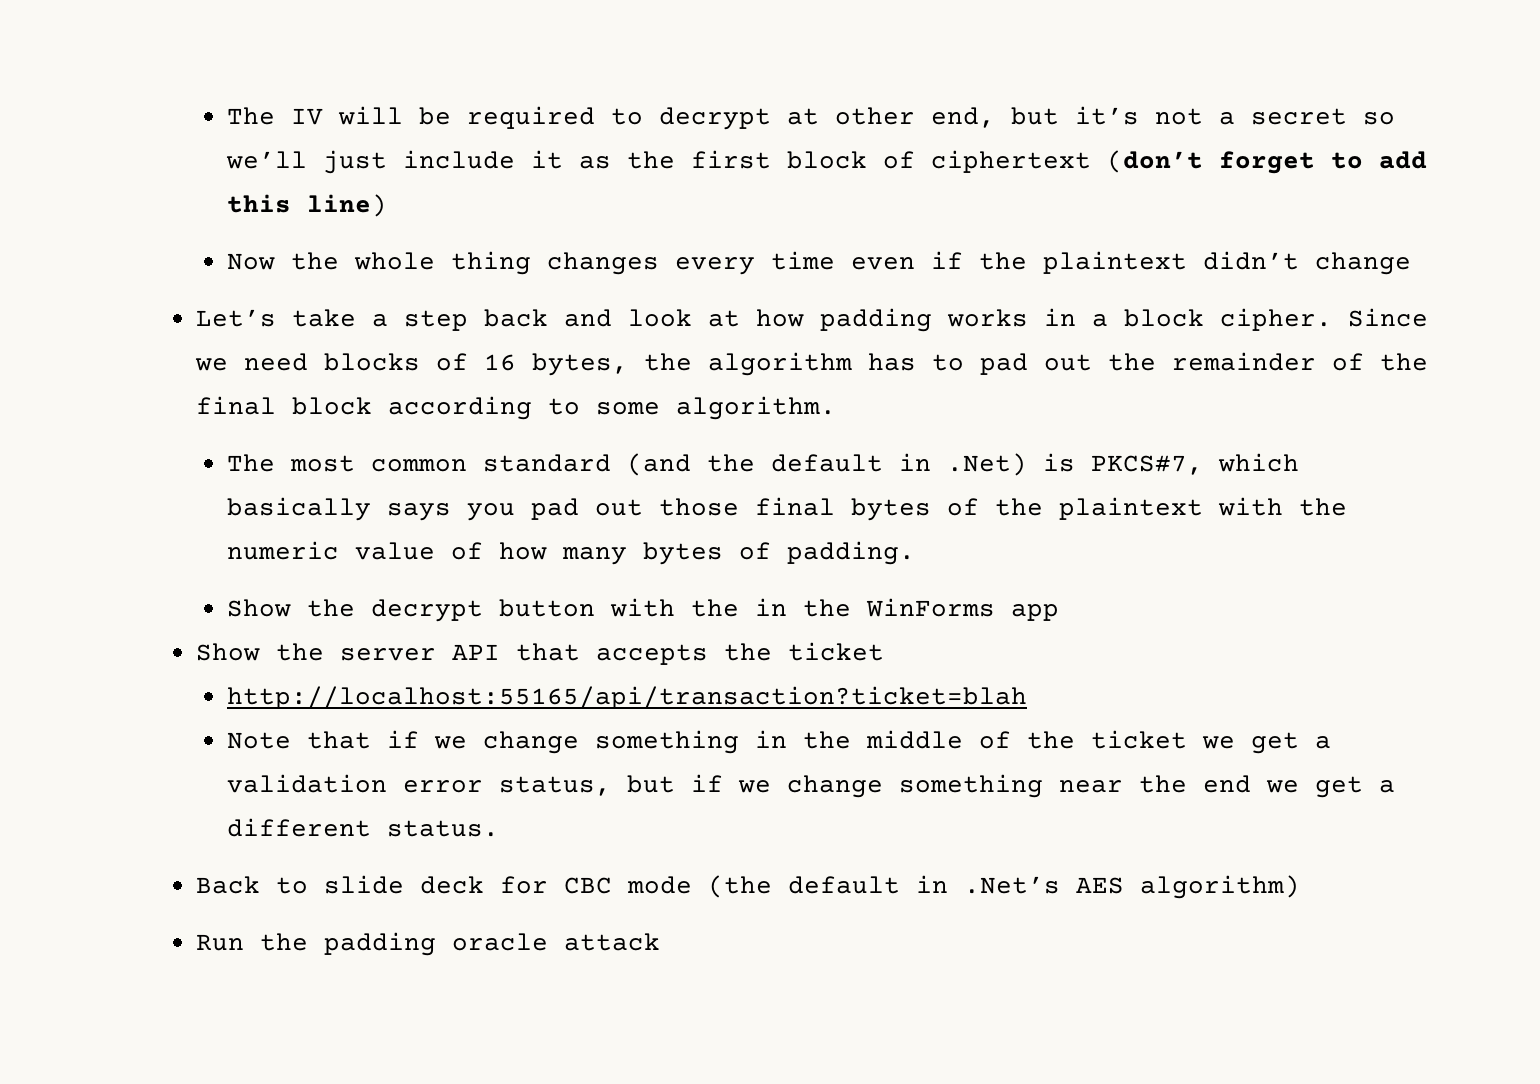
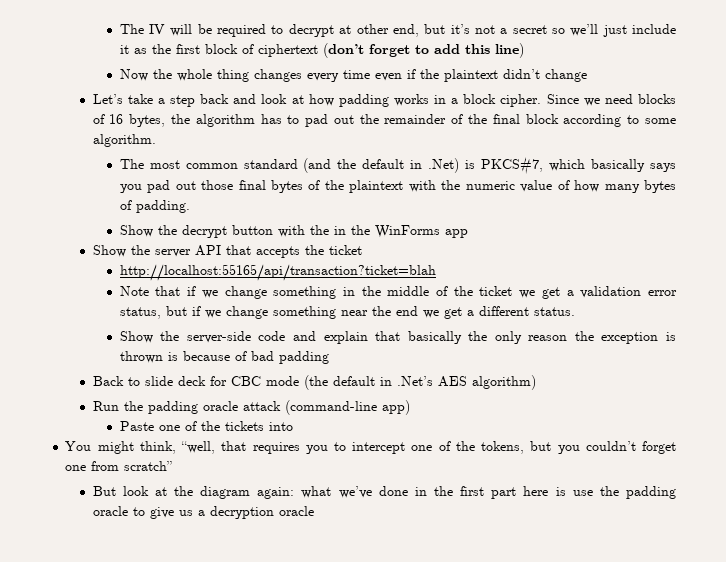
+ Show the server-side code and explain that basically the only reason the exception is thrown is because of bad padding
- Run the padding oracle attack
+ Run the padding oracle attack (command-line app)
+ Paste one of the tickets into
+ You might think, “well, that requires you to intercept one of the tokens, but you couldn’t forget one from scratch”
+ But look at the diagram again: what we’ve done in the first part here is use the padding oracle to give us a decryption oracle

